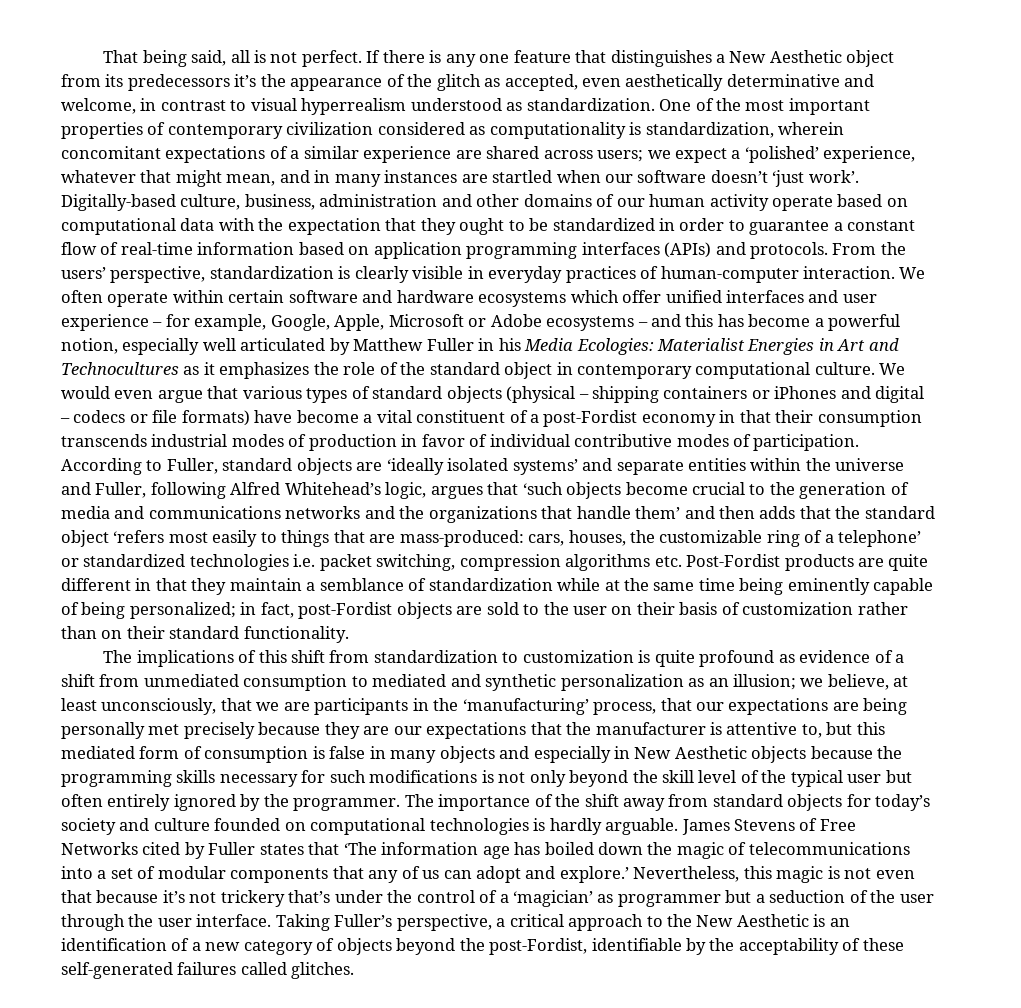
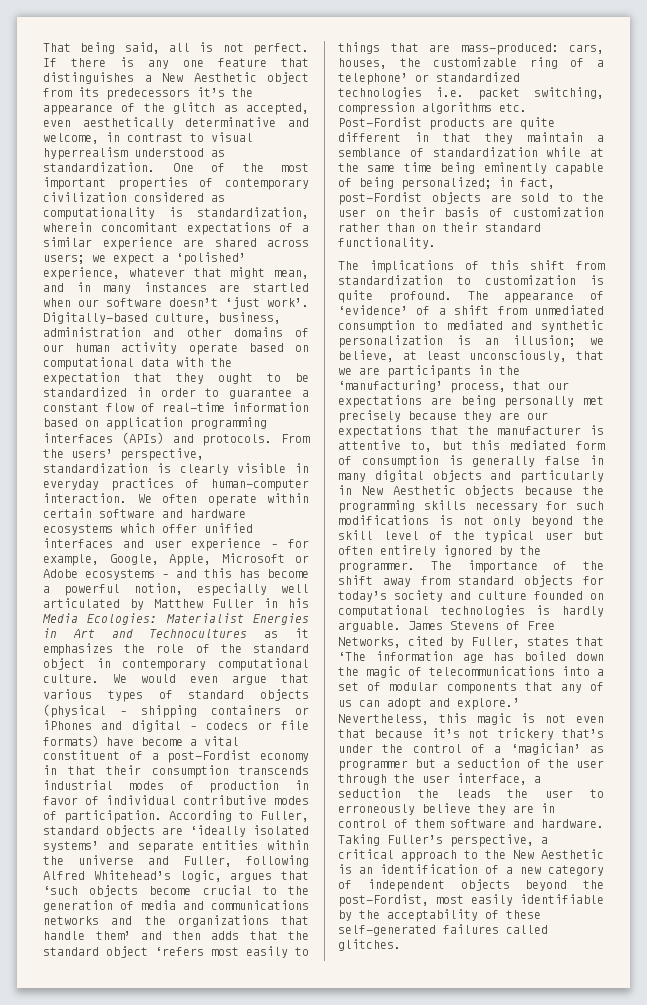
- The implications of this shift from standardization to customization is quite profound as evidence of a shift from unmediated consumption to mediated and synthetic personalization as an illusion;
+ The implications of this shift from standardization to customization is quite profound. The appearance of ‘evidence’ of a shift from unmediated consumption to mediated and synthetic personalization is an illusion;
- we believe, at least unconsciously, that we are participants in the ‘manufacturing’ process, that our expectations are being personally met precisely because they are our expectations that the manufacturer is attentive to, but this mediated form of consumption is false in many objects and especially in New Aesthetic objects because the programming skills necessary for such modifications is not only beyond the skill level of the typical user but often entirely ignored by the programmer.
+ we believe, at least unconsciously, that we are participants in the ‘manufacturing’ process, that our expectations are being personally met precisely because they are our expectations that the manufacturer is attentive to, but this mediated form of consumption is generally false in many digital objects and particularly in New Aesthetic objects because the programming skills necessary for such modifications is not only beyond the skill level of the typical user but often entirely ignored by the programmer.
- James Stevens of Free Networks cited by Fuller states that ‘The information age has boiled down the magic of telecommunications into a set of modular components that any of us can adopt and explore.’
+ James Stevens of Free Networks, cited by Fuller, states that ‘The information age has boiled down the magic of telecommunications into a set of modular components that any of us can adopt and explore.’
- Nevertheless, this magic is not even that because it’s not trickery that’s under the control of a ‘magician’ as programmer but a seduction of the user through the user interface.
+ Nevertheless, this magic is not even that because it’s not trickery that’s under the control of a ‘magician’ as programmer but a seduction of the user through the user interface, a seduction the leads the user to erroneously believe they are in control of them software and hardware.
- Taking Fuller’s perspective, a critical approach to the New Aesthetic is an identification of a new category of objects beyond the post-Fordist, identifiable by the acceptability of these self-generated failures called glitches.
+ Taking Fuller’s perspective, a critical approach to the New Aesthetic is an identification of a new category of independent objects beyond the post-Fordist, most easily identifiable by the acceptability of these self-generated failures called glitches.

